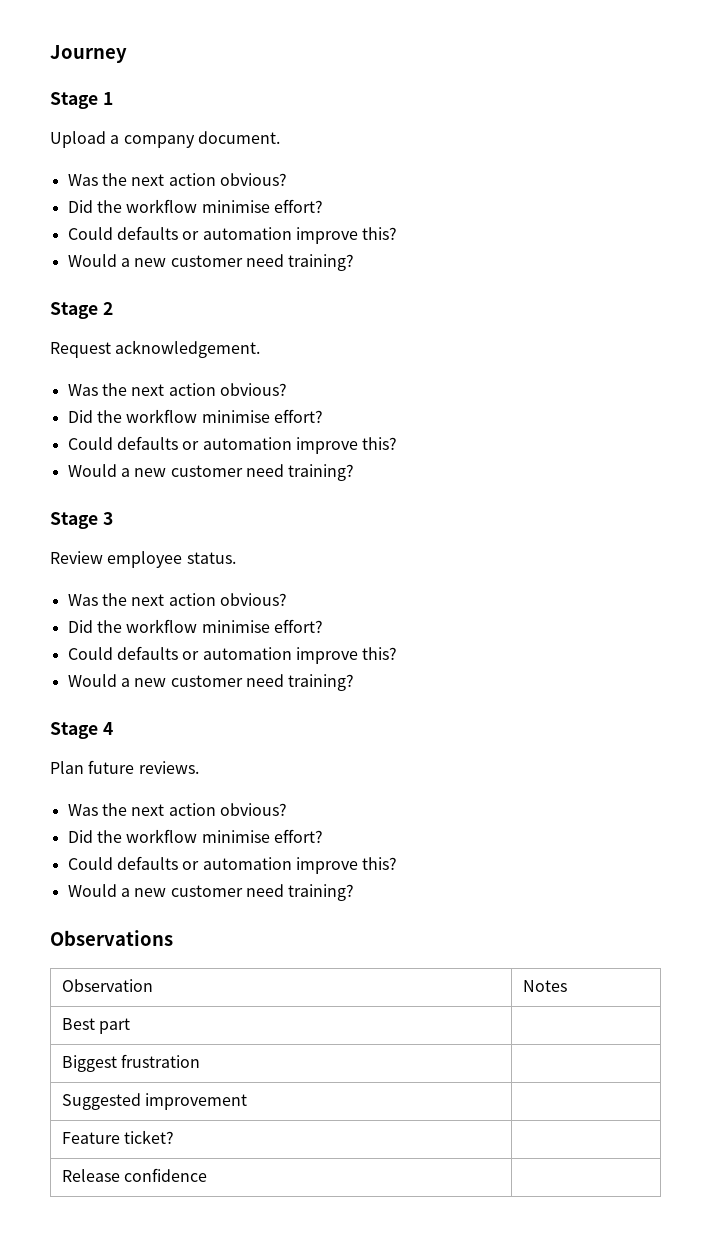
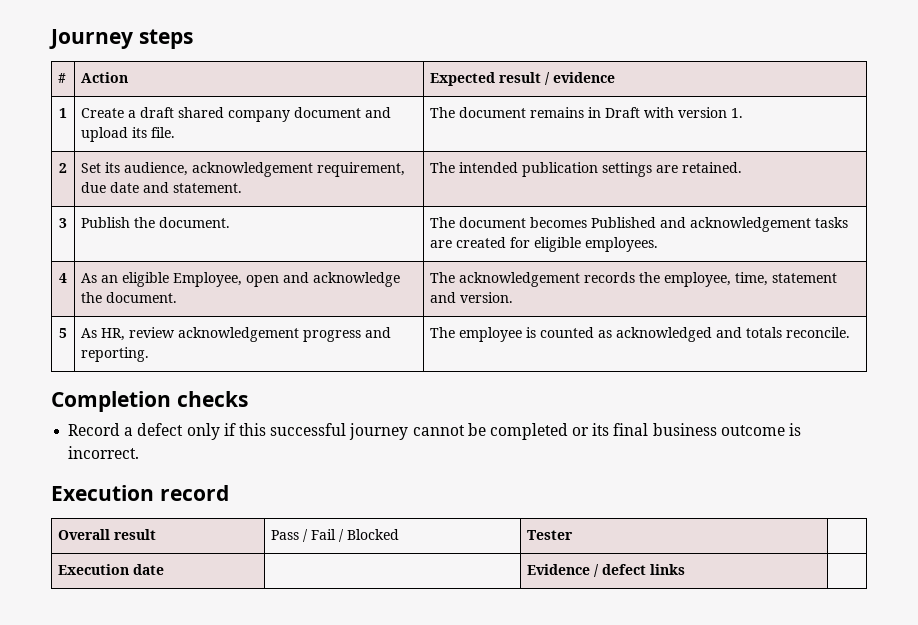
- Journey
- Stage 1
- Upload a company document.
- Was the next action obvious?
- Did the workflow minimise effort?
- Could defaults or automation improve this?
- Would a new customer need training?
- Stage 2
- Request acknowledgement.
- Was the next action obvious?
- Did the workflow minimise effort?
- Could defaults or automation improve this?
- Would a new customer need training?
- Stage 3
- Review employee status.
- Was the next action obvious?
- Did the workflow minimise effort?
- Could defaults or automation improve this?
- Would a new customer need training?
- Stage 4
- Plan future reviews.
- Was the next action obvious?
- Did the workflow minimise effort?
- Could defaults or automation improve this?
- Would a new customer need training?
- Observations
- Observation | Notes
- Best part |
- Biggest frustration |
- Suggested improvement |
- Feature ticket? |
- Release confidence |
+ Journey steps
+ # | Action | Expected result / evidence
+ 1 | Create a draft shared company document and upload its file. | The document remains in Draft with version 1.
+ 2 | Set its audience, acknowledgement requirement, due date and statement. | The intended publication settings are retained.
+ 3 | Publish the document. | The document becomes Published and acknowledgement tasks are created for eligible employees.
+ 4 | As an eligible Employee, open and acknowledge the document. | The acknowledgement records the employee, time, statement and version.
+ 5 | As HR, review acknowledgement progress and reporting. | The employee is counted as acknowledged and totals reconcile.
+ Completion checks
+ Record a defect only if this successful journey cannot be completed or its final business outcome is incorrect.
+ Execution record
+ Overall result | Pass / Fail / Blocked | Tester |
+ Execution date | | Evidence / defect links |

